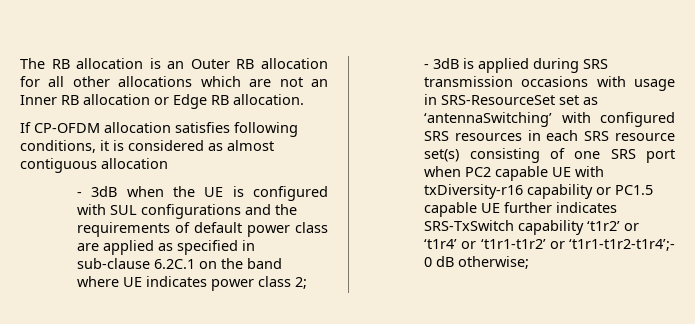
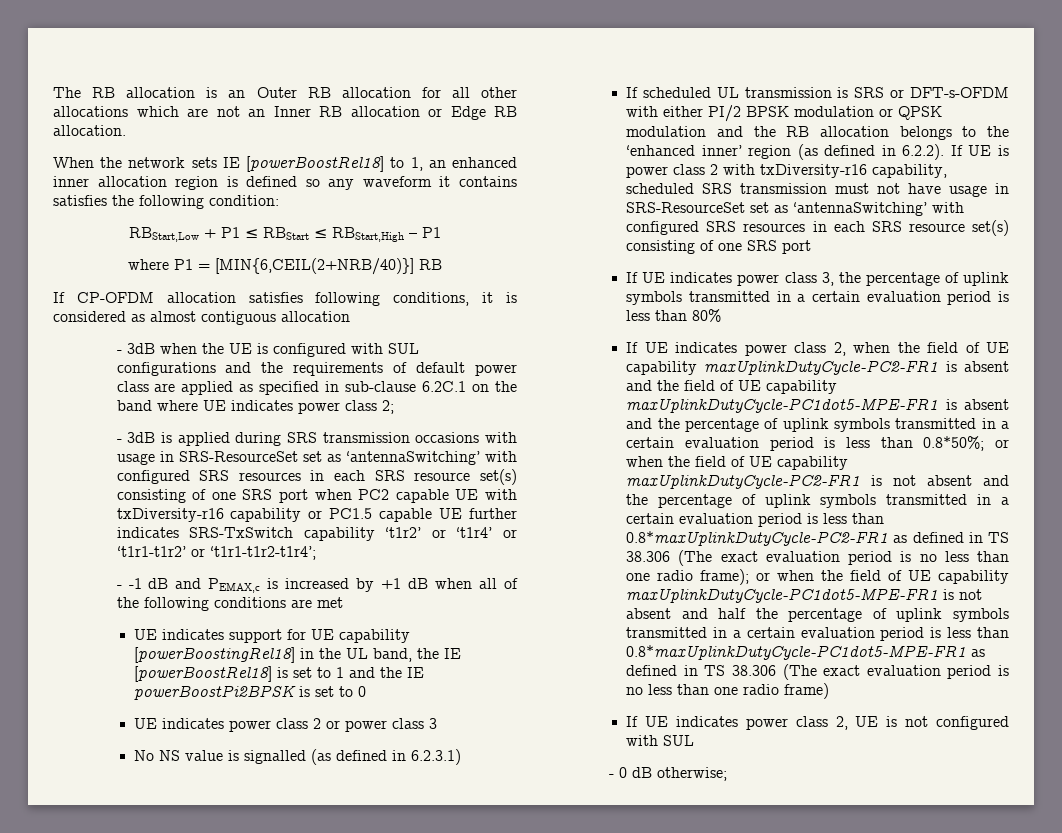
+ When the network sets IE [powerBoostRel18] to 1, an enhanced inner allocation region is defined so any waveform it contains satisfies the following condition:
+ RBStart,Low + P1 ≤ RBStart ≤ RBStart,High – P1
+ where P1 = [MIN{6,CEIL(2+NRB/40)}] RB
- - 3dB is applied during SRS transmission occasions with usage in SRS-ResourceSet set as ‘antennaSwitching’ with configured SRS resources in each SRS resource set(s) consisting of one SRS port when PC2 capable UE with txDiversity-r16 capability or PC1.5 capable UE further indicates SRS-TxSwitch capability ‘t1r2’ or ‘t1r4’ or ‘t1r1-t1r2’ or ‘t1r1-t1r2-t1r4’;- 0 dB otherwise;
+ - 3dB is applied during SRS transmission occasions with usage in SRS-ResourceSet set as ‘antennaSwitching’ with configured SRS resources in each SRS resource set(s) consisting of one SRS port when PC2 capable UE with txDiversity-r16 capability or PC1.5 capable UE further indicates SRS-TxSwitch capability ‘t1r2’ or ‘t1r4’ or ‘t1r1-t1r2’ or ‘t1r1-t1r2-t1r4’;
+ - -1 dB and PEMAX,c is increased by +1 dB when all of the following conditions are met
+ UE indicates support for UE capability [powerBoostingRel18] in the UL band, the IE [powerBoostRel18] is set to 1 and the IE powerBoostPi2BPSK is set to 0
+ UE indicates power class 2 or power class 3
+ No NS value is signalled (as defined in 6.2.3.1)
+ If scheduled UL transmission is SRS or DFT-s-OFDM with either PI/2 BPSK modulation or QPSK modulation and the RB allocation belongs to the ‘enhanced inner’ region (as defined in 6.2.2). If UE is power class 2 with txDiversity-r16 capability, scheduled SRS transmission must not have usage in SRS-ResourceSet set as ‘antennaSwitching’ with configured SRS resources in each SRS resource set(s) consisting of one SRS port
+ If UE indicates power class 3, the percentage of uplink symbols transmitted in a certain evaluation period is less than 80%
+ If UE indicates power class 2, when the field of UE capability maxUplinkDutyCycle-PC2-FR1 is absent and the field of UE capability maxUplinkDutyCycle-PC1dot5-MPE-FR1 is absent and the percentage of uplink symbols transmitted in a certain evaluation period is less than 0.8*50%; or when the field of UE capability maxUplinkDutyCycle-PC2-FR1 is not absent and the percentage of uplink symbols transmitted in a certain evaluation period is less than 0.8*maxUplinkDutyCycle-PC2-FR1 as defined in TS 38.306 (The exact evaluation period is no less than one radio frame); or when the field of UE capability maxUplinkDutyCycle-PC1dot5-MPE-FR1 is not absent and half the percentage of uplink symbols transmitted in a certain evaluation period is less than 0.8*maxUplinkDutyCycle-PC1dot5-MPE-FR1 as defined in TS 38.306 (The exact evaluation period is no less than one radio frame)
+ If UE indicates power class 2, UE is not configured with SUL
+ - 0 dB otherwise;

